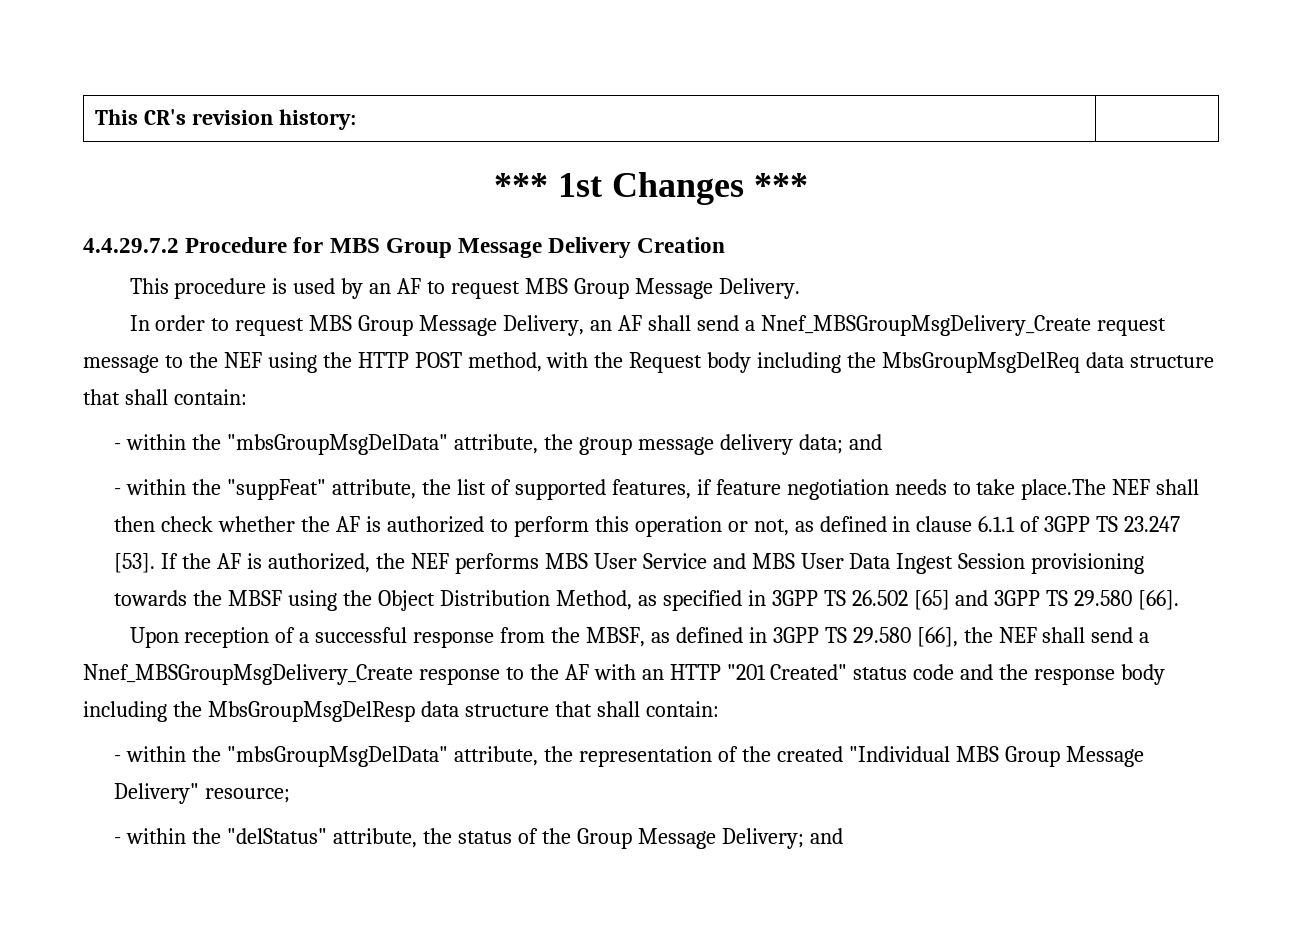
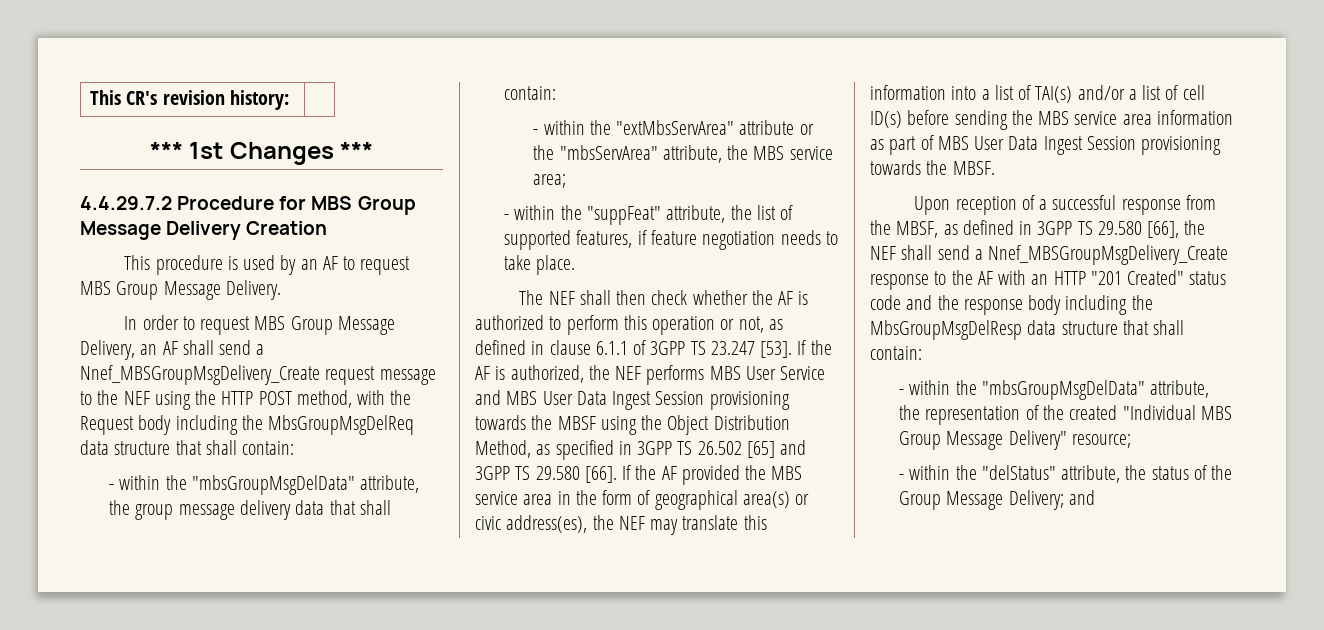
- - within the "mbsGroupMsgDelData" attribute, the group message delivery data; and
+ - within the "mbsGroupMsgDelData" attribute, the group message delivery data that shall contain:
+ - within the "extMbsServArea" attribute or the "mbsServArea" attribute, the MBS service area;
- - within the "suppFeat" attribute, the list of supported features, if feature negotiation needs to take place.The NEF shall then check whether the AF is authorized to perform this operation or not, as defined in clause 6.1.1 of 3GPP TS 23.247 [53].
+ - within the "suppFeat" attribute, the list of supported features, if feature negotiation needs to take place.
+ The NEF shall then check whether the AF is authorized to perform this operation or not, as defined in clause 6.1.1 of 3GPP TS 23.247 [53].
+ If the AF provided the MBS service area in the form of geographical area(s) or civic address(es), the NEF may translate this information into a list of TAI(s) and/or a list of cell ID(s) before sending the MBS service area information as part of MBS User Data Ingest Session provisioning towards the MBSF.

